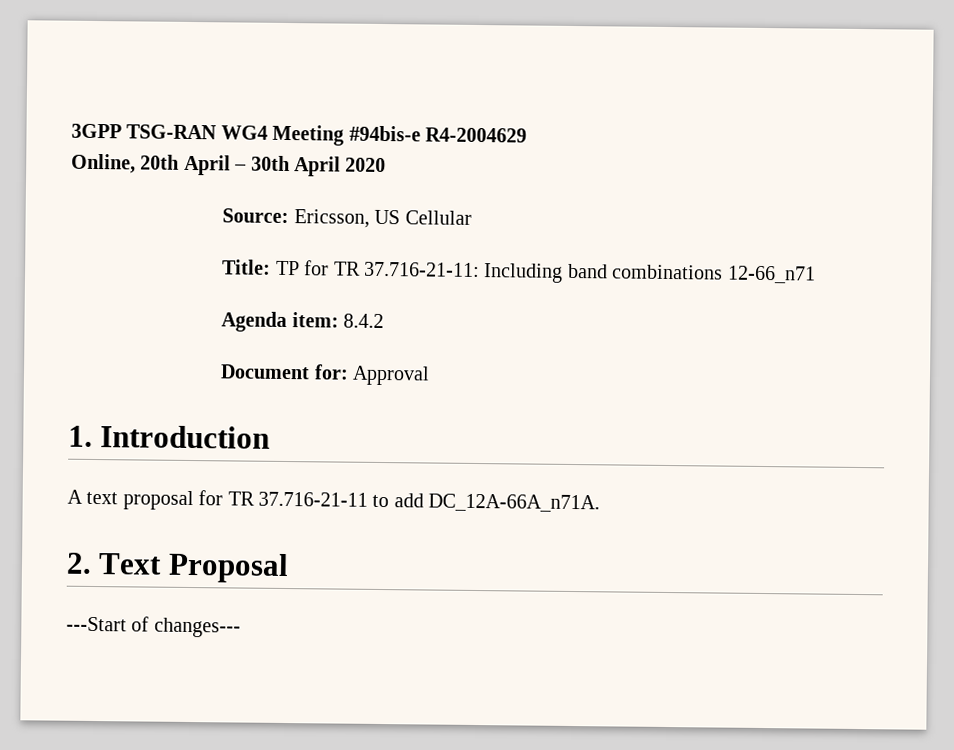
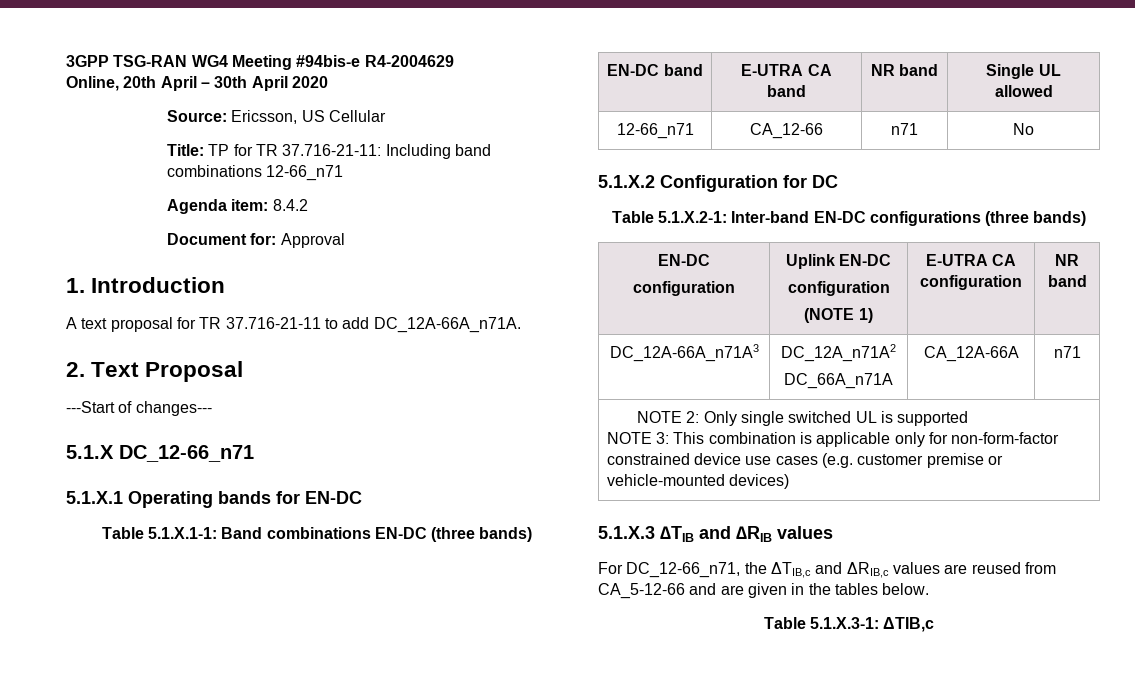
+ 5.1.X DC_12-66_n71
+ 5.1.X.1 Operating bands for EN-DC
+ Table 5.1.X.1-1: Band combinations EN-DC (three bands)
+ EN-DC band | E-UTRA CA band | NR band | Single UL allowed
+ 12-66_n71 | CA_12-66 | n71 | No
+ 5.1.X.2 Configuration for DC
+ Table 5.1.X.2-1: Inter-band EN-DC configurations (three bands)
+ EN-DC
+ configuration | Uplink EN-DC
+ configuration
+ (NOTE 1) | E-UTRA CA configuration | NR band
+ DC_12A-66A_n71A3 | DC_12A_n71A2
+ DC_66A_n71A | CA_12A-66A | n71
+ NOTE 2: Only single switched UL is supported
+ NOTE 3: This combination is applicable only for non-form-factor constrained device use cases (e.g. customer premise or vehicle-mounted devices)
+ 5.1.X.3 ∆TIB and ∆RIB values
+ For DC_12-66_n71, the ΔTIB,c and ΔRIB,c values are reused from CA_5-12-66 and are given in the tables below.
+ Table 5.1.X.3-1: ΔTIB,c

